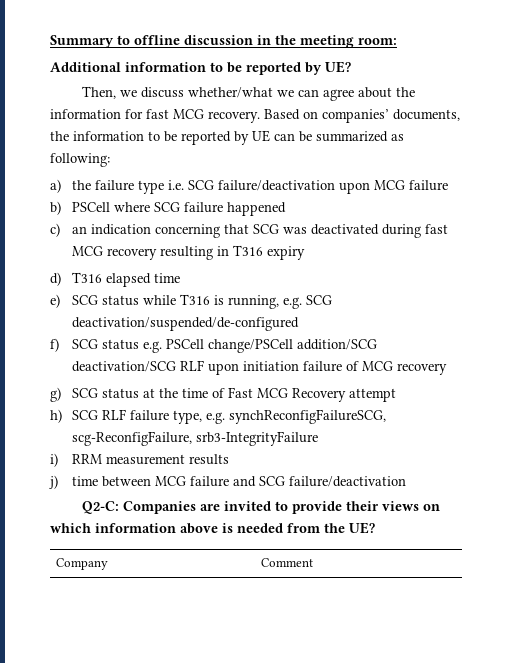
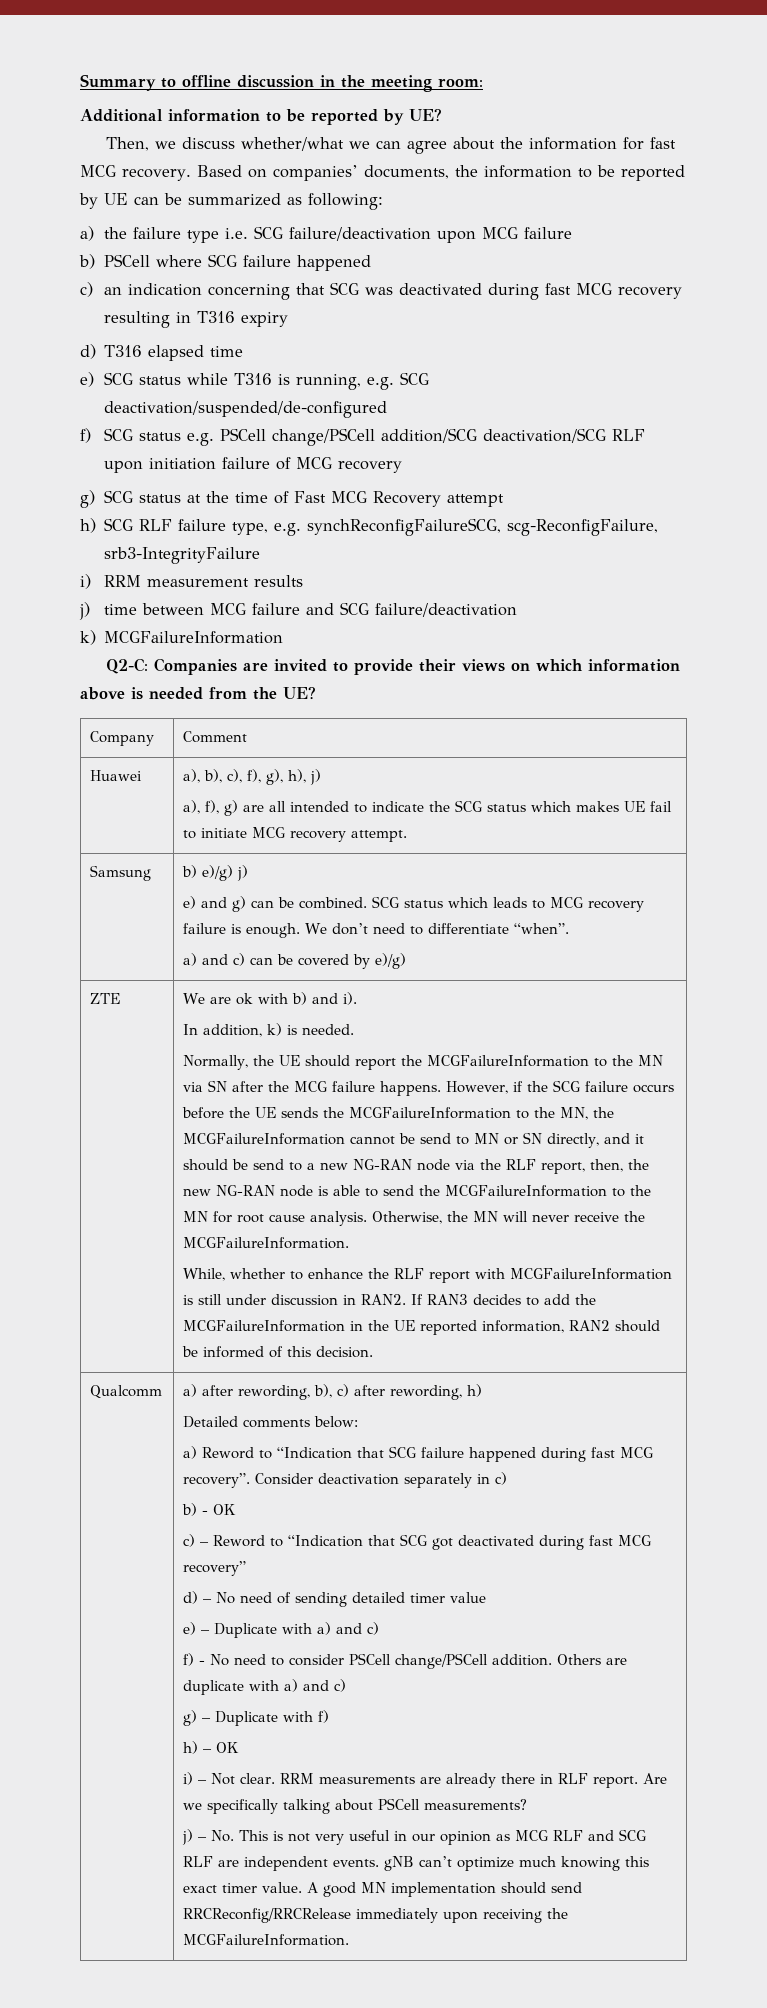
+ k) MCGFailureInformation
+ Huawei | a), b), c), f), g), h), j)
+ a), f), g) are all intended to indicate the SCG status which makes UE fail to initiate MCG recovery attempt.
+ Samsung | b) e)/g) j)
+ e) and g) can be combined. SCG status which leads to MCG recovery failure is enough. We don’t need to differentiate “when”.
+ a) and c) can be covered by e)/g)
+ ZTE | We are ok with b) and i).
+ In addition, k) is needed.
+ Normally, the UE should report the MCGFailureInformation to the MN via SN after the MCG failure happens. However, if the SCG failure occurs before the UE sends the MCGFailureInformation to the MN, the MCGFailureInformation cannot be send to MN or SN directly, and it should be send to a new NG-RAN node via the RLF report, then, the new NG-RAN node is able to send the MCGFailureInformation to the MN for root cause analysis. Otherwise, the MN will never receive the MCGFailureInformation.
+ While, whether to enhance the RLF report with MCGFailureInformation is still under discussion in RAN2. If RAN3 decides to add the MCGFailureInformation in the UE reported information, RAN2 should be informed of this decision.
+ Qualcomm | a) after rewording, b), c) after rewording, h)
+ Detailed comments below:
+ a) Reword to “Indication that SCG failure happened during fast MCG recovery”. Consider deactivation separately in c)
+ b) - OK
+ c) – Reword to “Indication that SCG got deactivated during fast MCG recovery”
+ d) – No need of sending detailed timer value
+ e) – Duplicate with a) and c)
+ f) - No need to consider PSCell change/PSCell addition. Others are duplicate with a) and c)
+ g) – Duplicate with f)
+ h) – OK
+ i) – Not clear. RRM measurements are already there in RLF report. Are we specifically talking about PSCell measurements?
+ j) – No. This is not very useful in our opinion as MCG RLF and SCG RLF are independent events. gNB can’t optimize much knowing this exact timer value. A good MN implementation should send RRCReconfig/RRCRelease immediately upon receiving the MCGFailureInformation.

